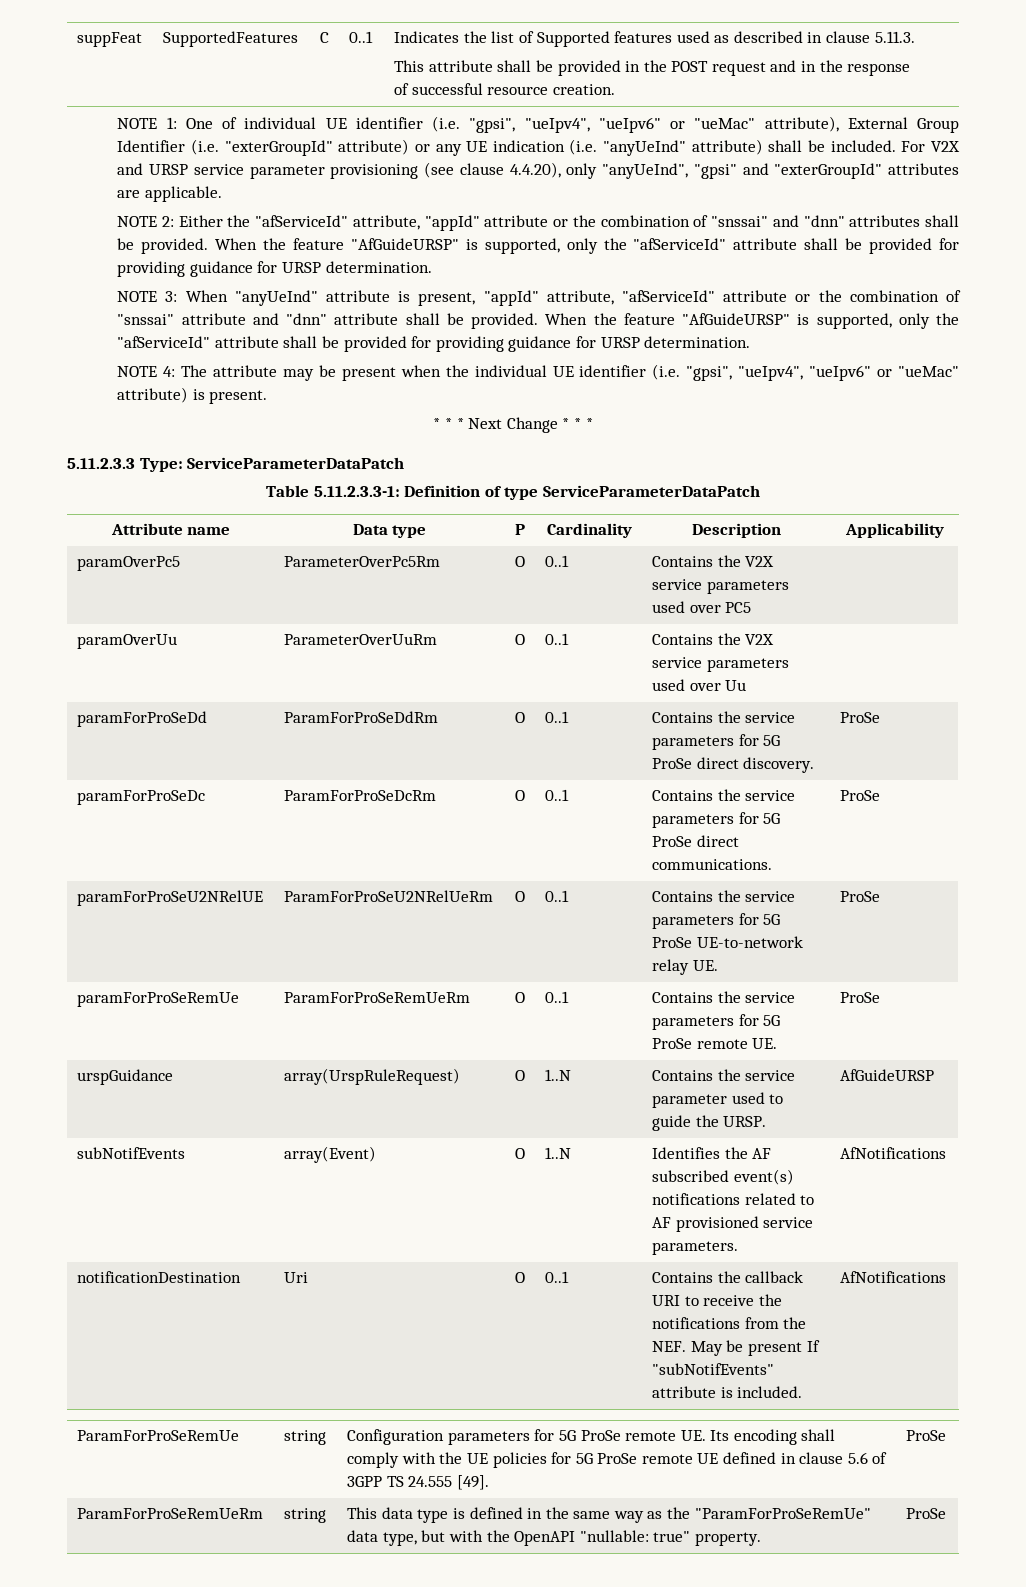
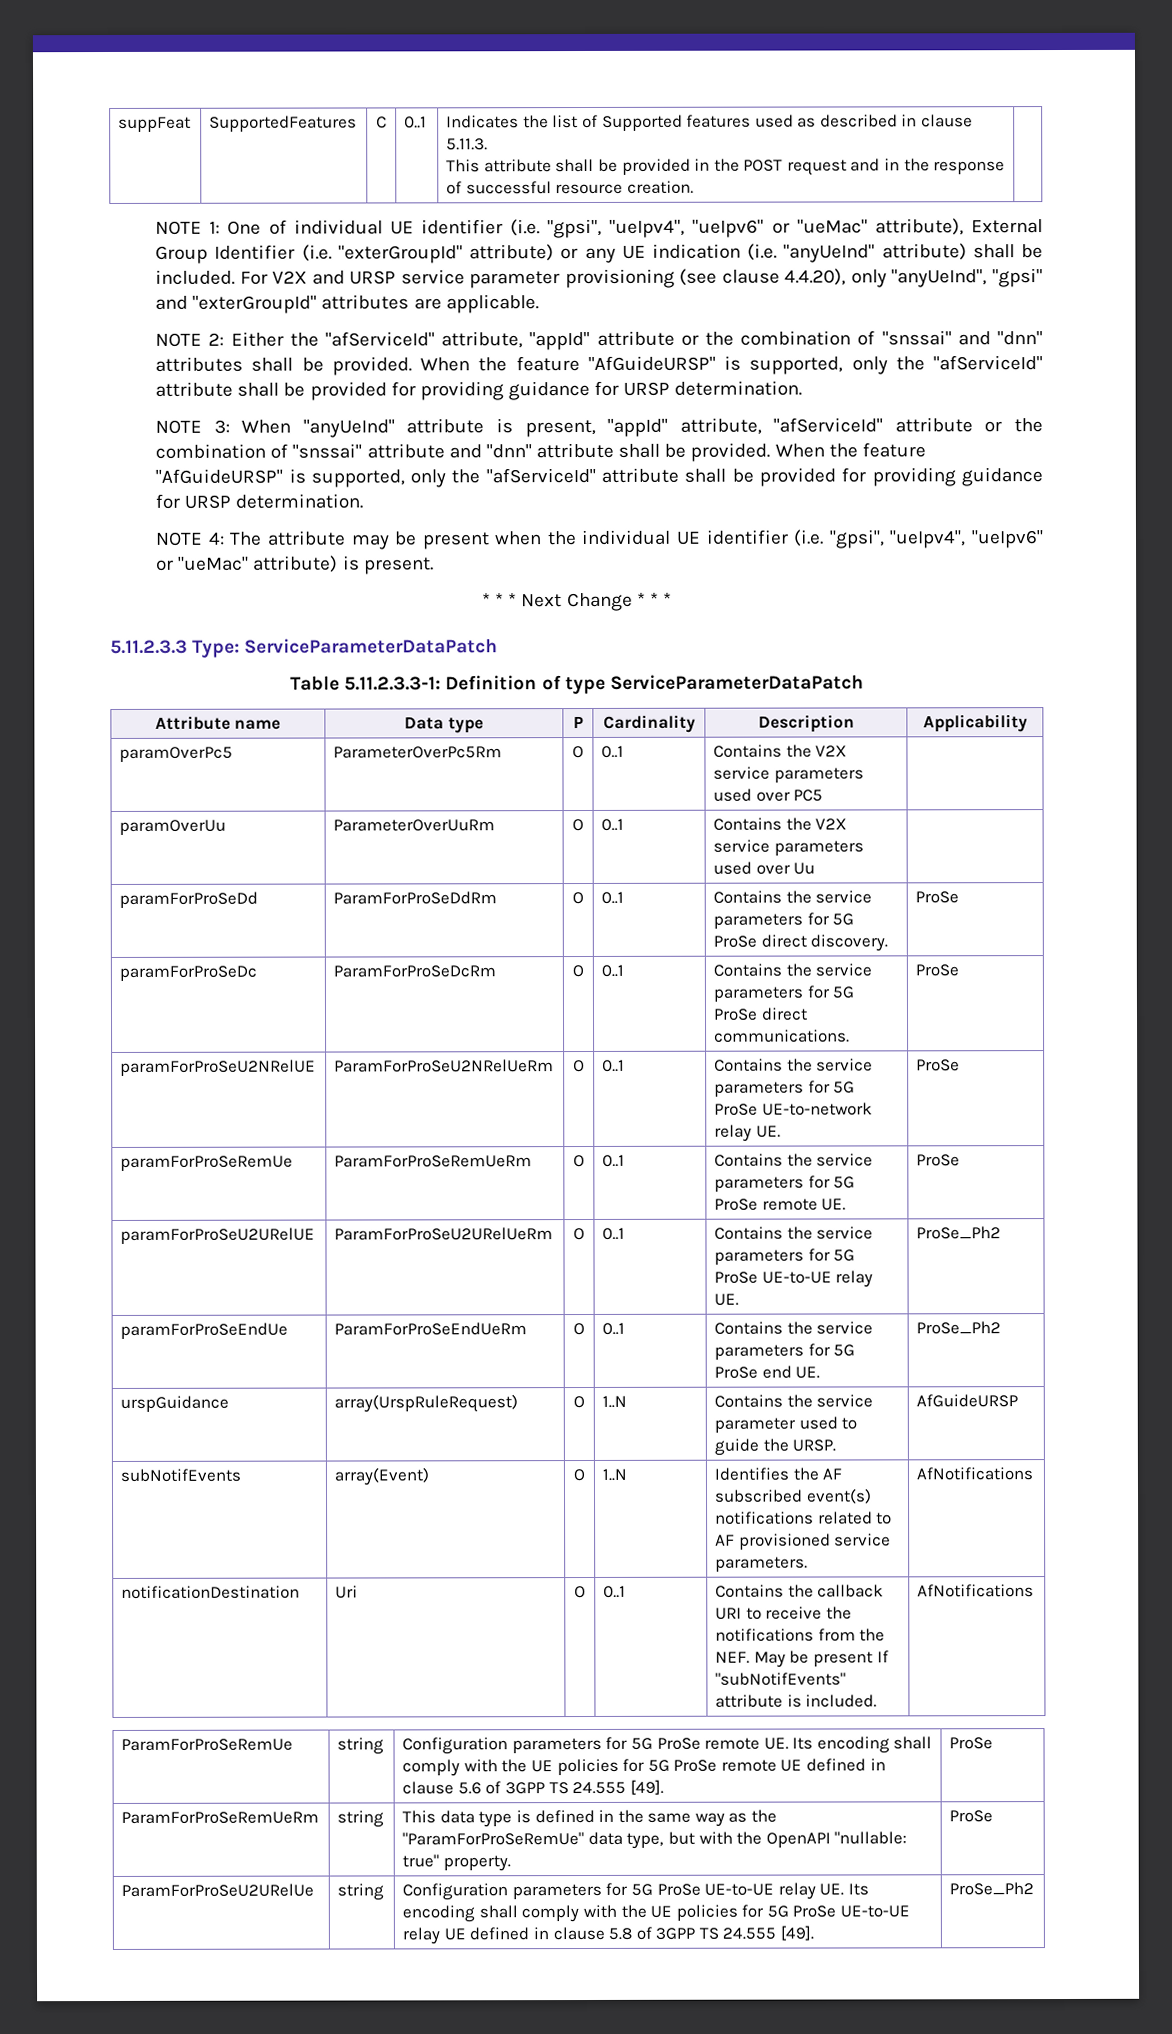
+ paramForProSeU2URelUE | ParamForProSeU2URelUeRm | O | 0..1 | Contains the service parameters for 5G ProSe UE-to-UE relay UE. | ProSe_Ph2
+ paramForProSeEndUe | ParamForProSeEndUeRm | O | 0..1 | Contains the service parameters for 5G ProSe end UE. | ProSe_Ph2
+ ParamForProSeU2URelUe | string | Configuration parameters for 5G ProSe UE-to-UE relay UE. Its encoding shall comply with the UE policies for 5G ProSe UE-to-UE relay UE defined in clause 5.8 of 3GPP TS 24.555 [49]. | ProSe_Ph2

